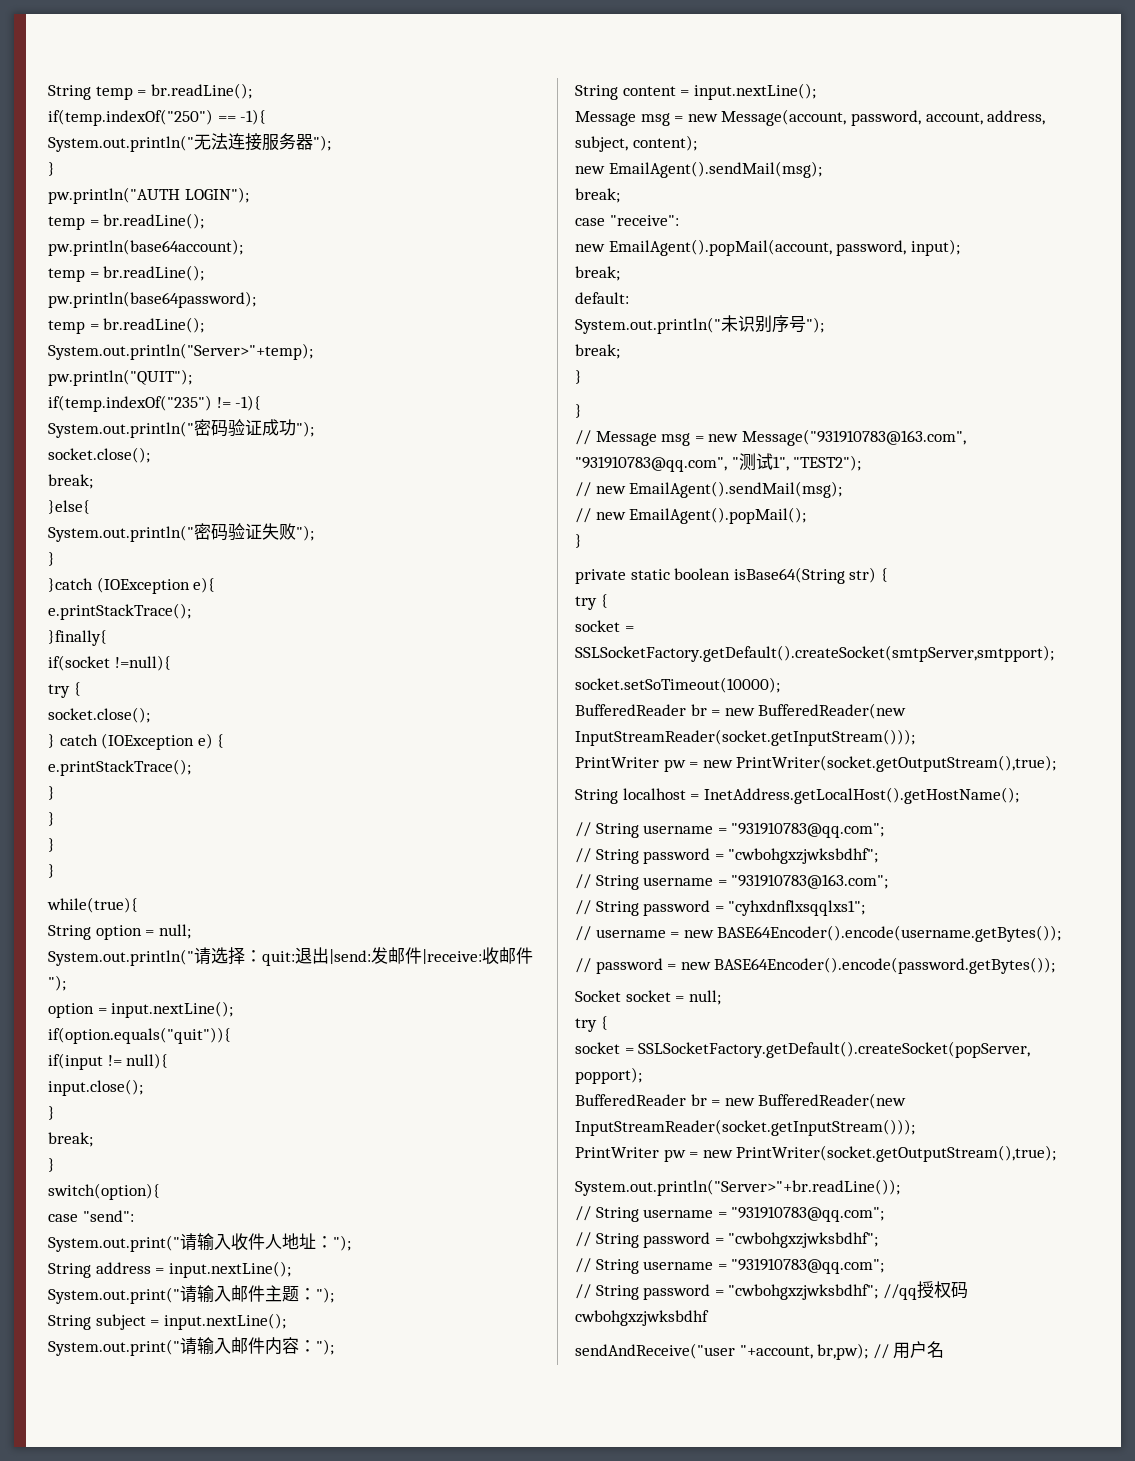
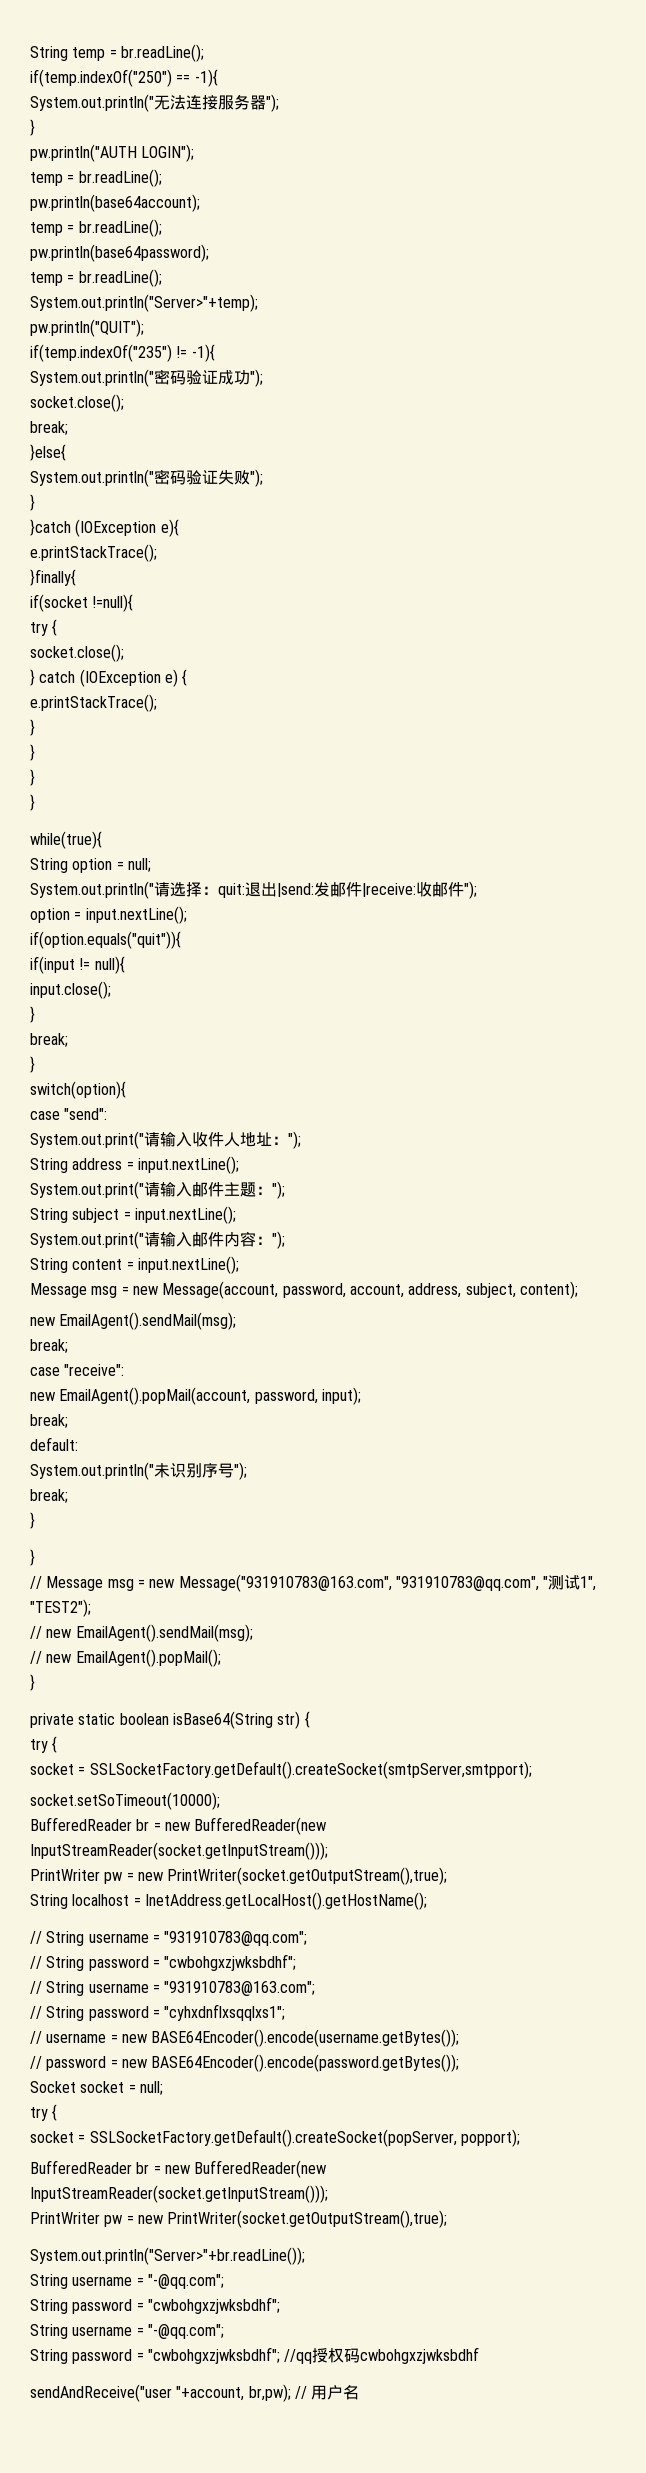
  System.out.println("Server>"+br.readLine());
- // String username = "931910783@qq.com";
- // String password = "cwbohgxzjwksbdhf";
- // String username = "931910783@qq.com";
- // String password = "cwbohgxzjwksbdhf"; //qq授权码cwbohgxzjwksbdhf
+ String username = "-@qq.com";
+ String password = "cwbohgxzjwksbdhf";
+ String username = "-@qq.com";
+ String password = "cwbohgxzjwksbdhf"; //qq授权码cwbohgxzjwksbdhf

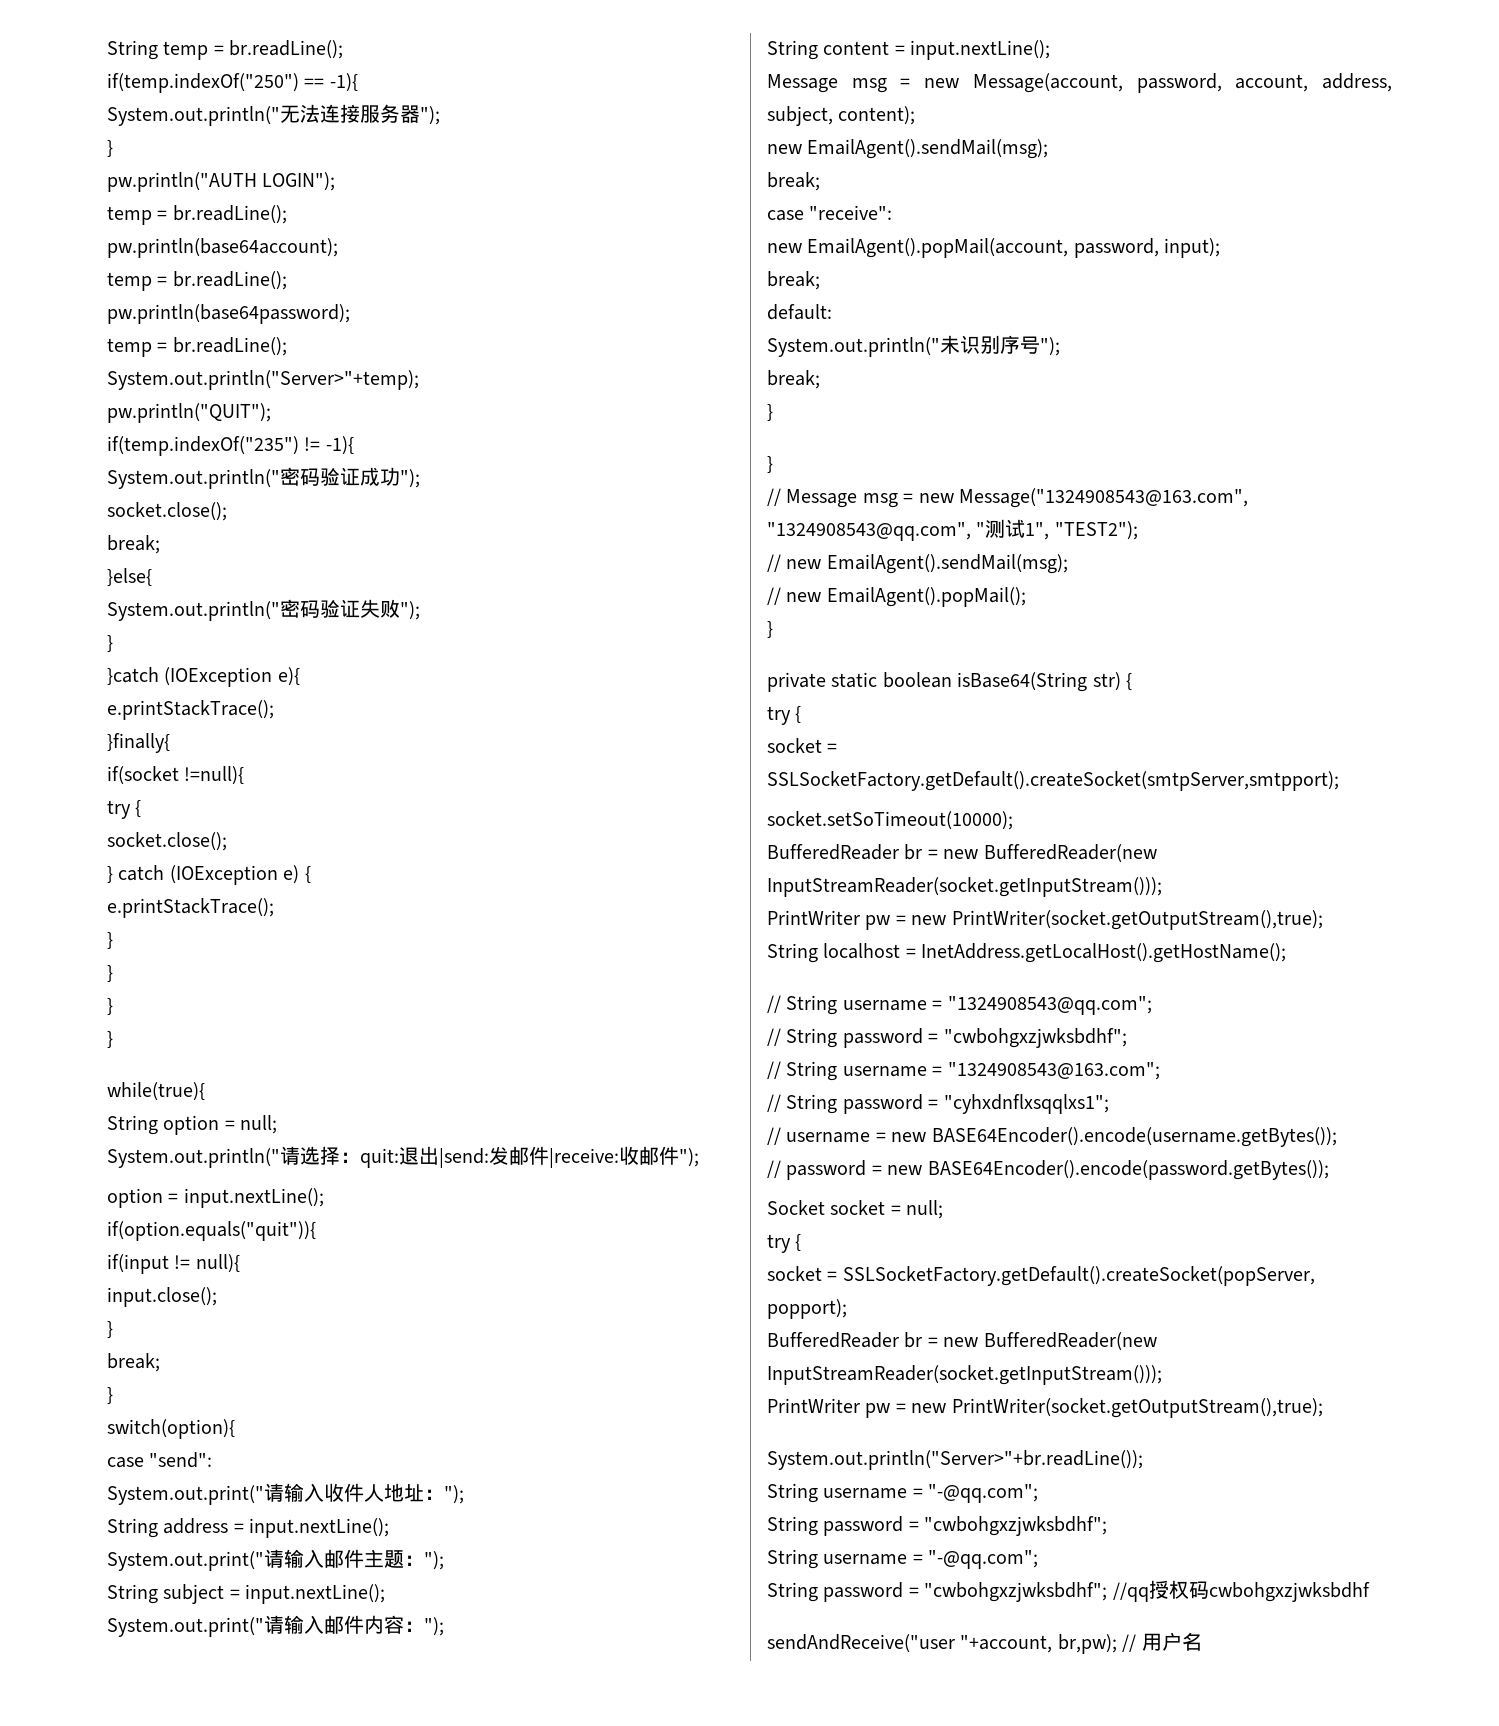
- // Message msg = new Message("931910783@163.com", "931910783@qq.com", "测试1", "TEST2");
+ // Message msg = new Message("1324908543@163.com", "1324908543@qq.com", "测试1", "TEST2");
- // String username = "931910783@qq.com";
+ // String username = "1324908543@qq.com";
- // String username = "931910783@163.com";
+ // String username = "1324908543@163.com";

